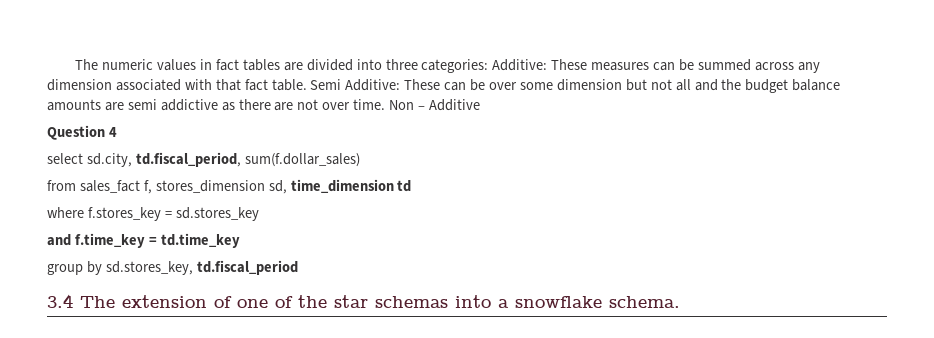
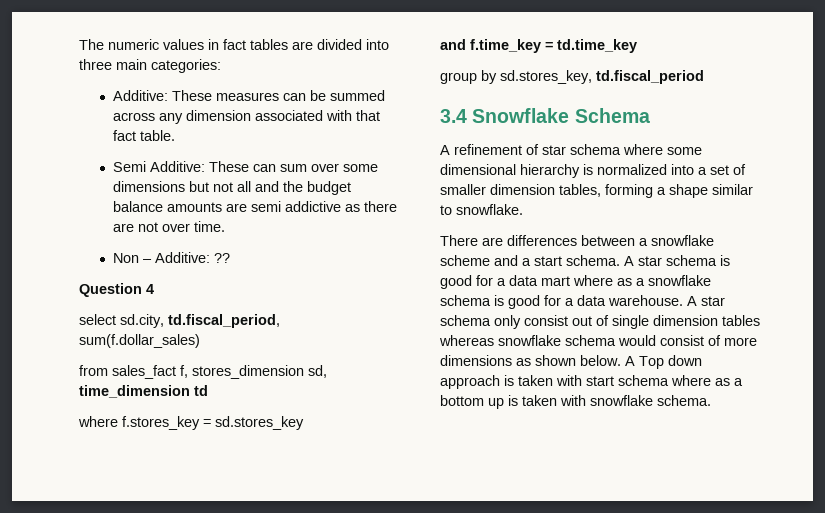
- The numeric values in fact tables are divided into three categories: Additive: These measures can be summed across any dimension associated with that fact table. Semi Additive: These can be over some dimension but not all and the budget balance amounts are semi addictive as there are not over time. Non – Additive
+ The numeric values in fact tables are divided into three main categories:
+ Additive: These measures can be summed across any dimension associated with that fact table.
+ Semi Additive: These can sum over some dimensions but not all and the budget balance amounts are semi addictive as there are not over time.
+ Non – Additive: ??
- 3.4 The extension of one of the star schemas into a snowflake schema.
+ 3.4 Snowflake Schema
+ A refinement of star schema where some dimensional hierarchy is normalized into a set of smaller dimension tables, forming a shape similar to snowflake.
+ There are differences between a snowflake scheme and a start schema. A star schema is good for a data mart where as a snowflake schema is good for a data warehouse. A star schema only consist out of single dimension tables whereas snowflake schema would consist of more dimensions as shown below. A Top down approach is taken with start schema where as a bottom up is taken with snowflake schema.

